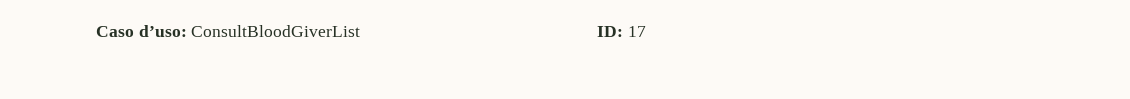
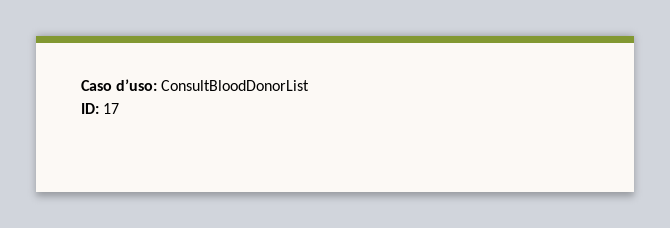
- Caso d’uso: ConsultBloodGiverList
+ Caso d’uso: ConsultBloodDonorList

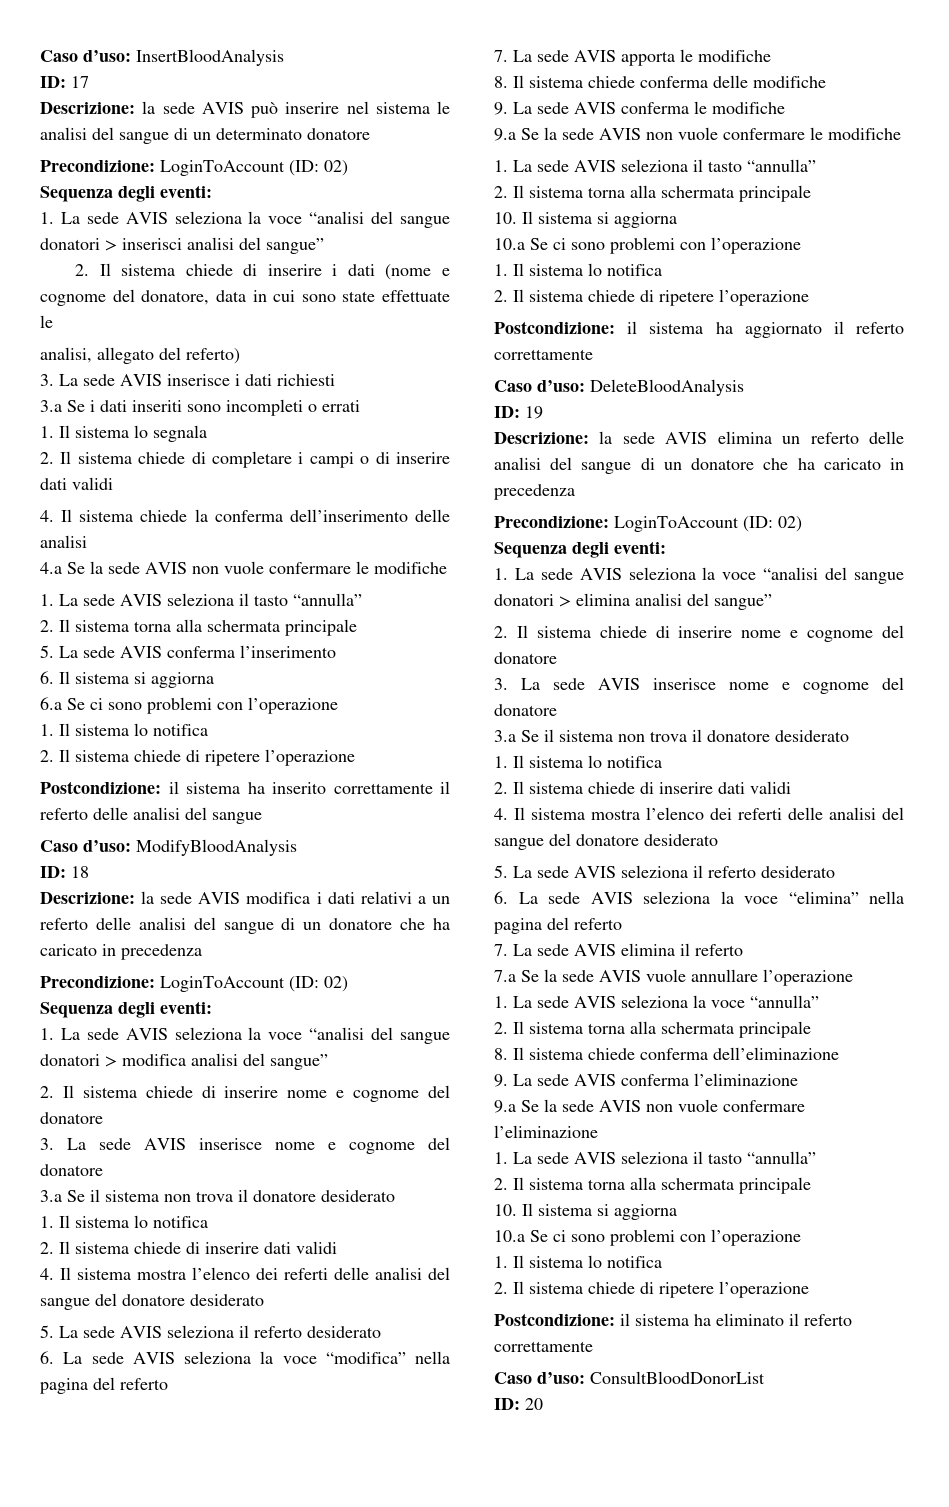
+ Caso d’uso: InsertBloodAnalysis
+ ID: 17
+ Descrizione: la sede AVIS può inserire nel sistema le analisi del sangue di un determinato donatore
+ Precondizione: LoginToAccount (ID: 02)
+ Sequenza degli eventi:
+ 1. La sede AVIS seleziona la voce “analisi del sangue donatori > inserisci analisi del sangue”
+ 2. Il sistema chiede di inserire i dati (nome e cognome del donatore, data in cui sono state effettuate le
+ analisi, allegato del referto)
+ 3. La sede AVIS inserisce i dati richiesti
+ 3.a Se i dati inseriti sono incompleti o errati
+ 1. Il sistema lo segnala
+ 2. Il sistema chiede di completare i campi o di inserire dati validi
+ 4. Il sistema chiede la conferma dell’inserimento delle analisi
+ 4.a Se la sede AVIS non vuole confermare le modifiche
+ 1. La sede AVIS seleziona il tasto “annulla”
+ 2. Il sistema torna alla schermata principale
+ 5. La sede AVIS conferma l’inserimento
+ 6. Il sistema si aggiorna
+ 6.a Se ci sono problemi con l’operazione
+ 1. Il sistema lo notifica
+ 2. Il sistema chiede di ripetere l’operazione
+ Postcondizione: il sistema ha inserito correttamente il referto delle analisi del sangue
+ Caso d’uso: ModifyBloodAnalysis
+ ID: 18
+ Descrizione: la sede AVIS modifica i dati relativi a un referto delle analisi del sangue di un donatore che ha caricato in precedenza
+ Precondizione: LoginToAccount (ID: 02)
+ Sequenza degli eventi:
+ 1. La sede AVIS seleziona la voce “analisi del sangue donatori > modifica analisi del sangue”
+ 2. Il sistema chiede di inserire nome e cognome del donatore
+ 3. La sede AVIS inserisce nome e cognome del donatore
+ 3.a Se il sistema non trova il donatore desiderato
+ 1. Il sistema lo notifica
+ 2. Il sistema chiede di inserire dati validi
+ 4. Il sistema mostra l’elenco dei referti delle analisi del sangue del donatore desiderato
+ 5. La sede AVIS seleziona il referto desiderato
+ 6. La sede AVIS seleziona la voce “modifica” nella pagina del referto
+ 7. La sede AVIS apporta le modifiche
+ 8. Il sistema chiede conferma delle modifiche
+ 9. La sede AVIS conferma le modifiche
+ 9.a Se la sede AVIS non vuole confermare le modifiche
+ 1. La sede AVIS seleziona il tasto “annulla”
+ 2. Il sistema torna alla schermata principale
+ 10. Il sistema si aggiorna
+ 10.a Se ci sono problemi con l’operazione
+ 1. Il sistema lo notifica
+ 2. Il sistema chiede di ripetere l’operazione
+ Postcondizione: il sistema ha aggiornato il referto correttamente
+ Caso d’uso: DeleteBloodAnalysis
+ ID: 19
+ Descrizione: la sede AVIS elimina un referto delle analisi del sangue di un donatore che ha caricato in precedenza
+ Precondizione: LoginToAccount (ID: 02)
+ Sequenza degli eventi:
+ 1. La sede AVIS seleziona la voce “analisi del sangue donatori > elimina analisi del sangue”
+ 2. Il sistema chiede di inserire nome e cognome del donatore
+ 3. La sede AVIS inserisce nome e cognome del donatore
+ 3.a Se il sistema non trova il donatore desiderato
+ 1. Il sistema lo notifica
+ 2. Il sistema chiede di inserire dati validi
+ 4. Il sistema mostra l’elenco dei referti delle analisi del sangue del donatore desiderato
+ 5. La sede AVIS seleziona il referto desiderato
+ 6. La sede AVIS seleziona la voce “elimina” nella pagina del referto
+ 7. La sede AVIS elimina il referto
+ 7.a Se la sede AVIS vuole annullare l’operazione
+ 1. La sede AVIS seleziona la voce “annulla”
+ 2. Il sistema torna alla schermata principale
+ 8. Il sistema chiede conferma dell’eliminazione
+ 9. La sede AVIS conferma l’eliminazione
+ 9.a Se la sede AVIS non vuole confermare l’eliminazione
+ 1. La sede AVIS seleziona il tasto “annulla”
+ 2. Il sistema torna alla schermata principale
+ 10. Il sistema si aggiorna
+ 10.a Se ci sono problemi con l’operazione
+ 1. Il sistema lo notifica
+ 2. Il sistema chiede di ripetere l’operazione
+ Postcondizione: il sistema ha eliminato il referto correttamente
- ID: 17
+ ID: 20

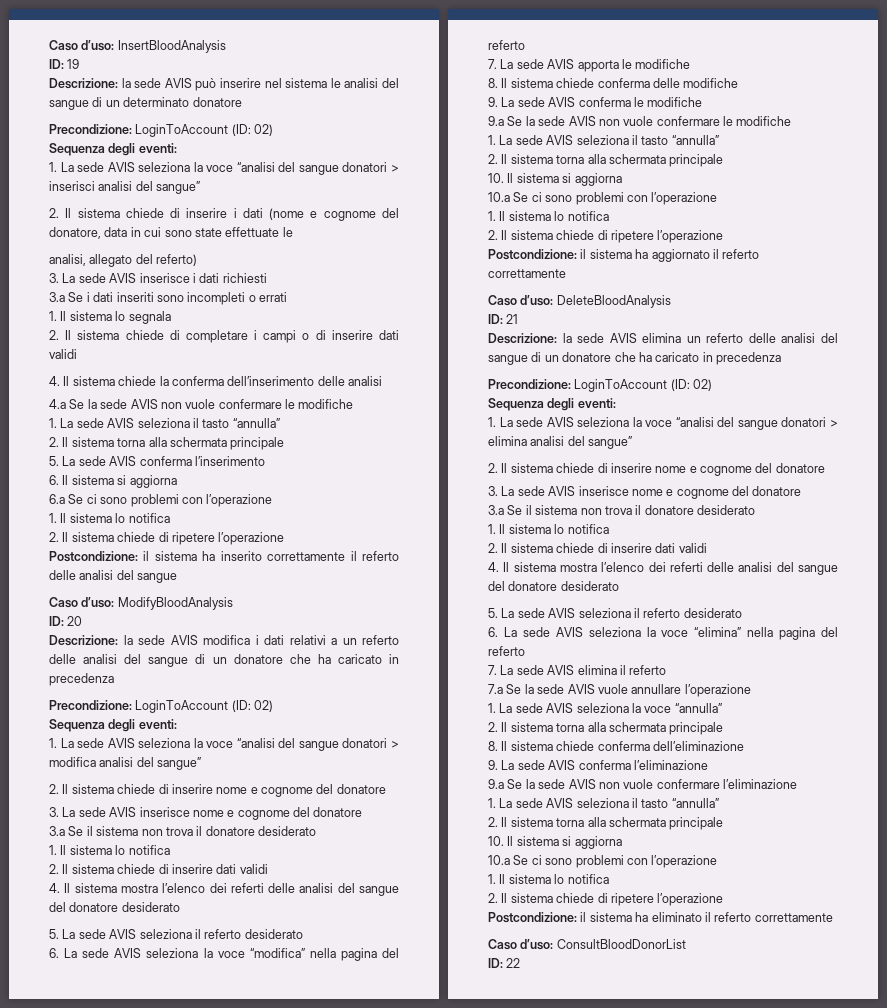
- ID: 17
+ ID: 19
- ID: 18
+ ID: 20
- ID: 19
+ ID: 21
- ID: 20
+ ID: 22

